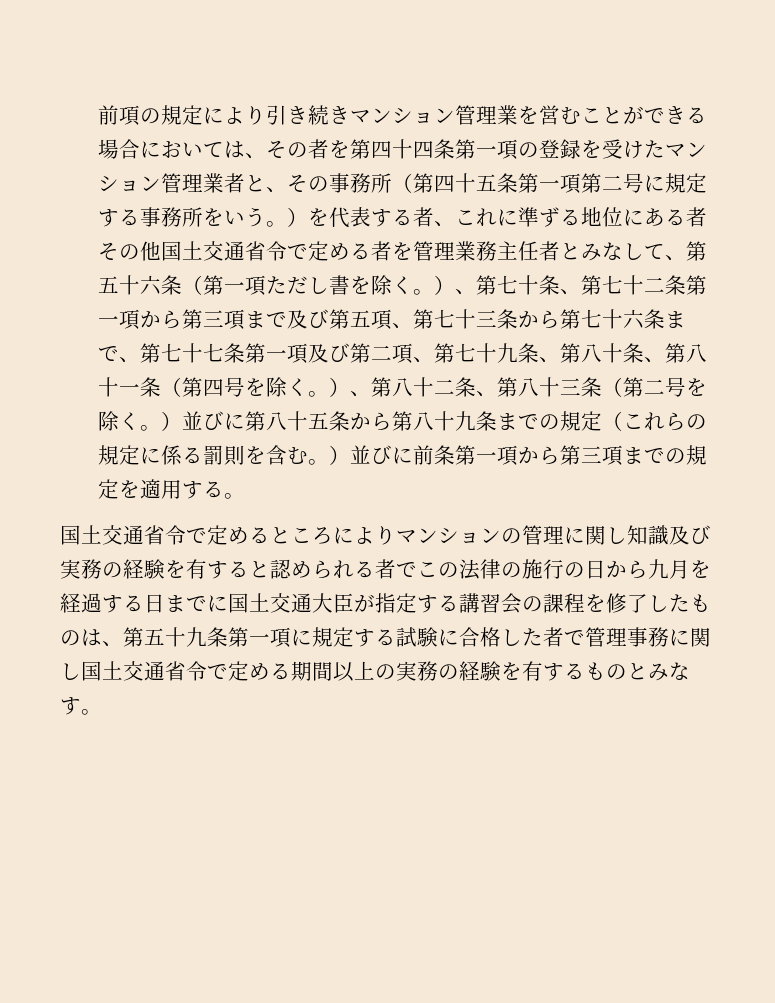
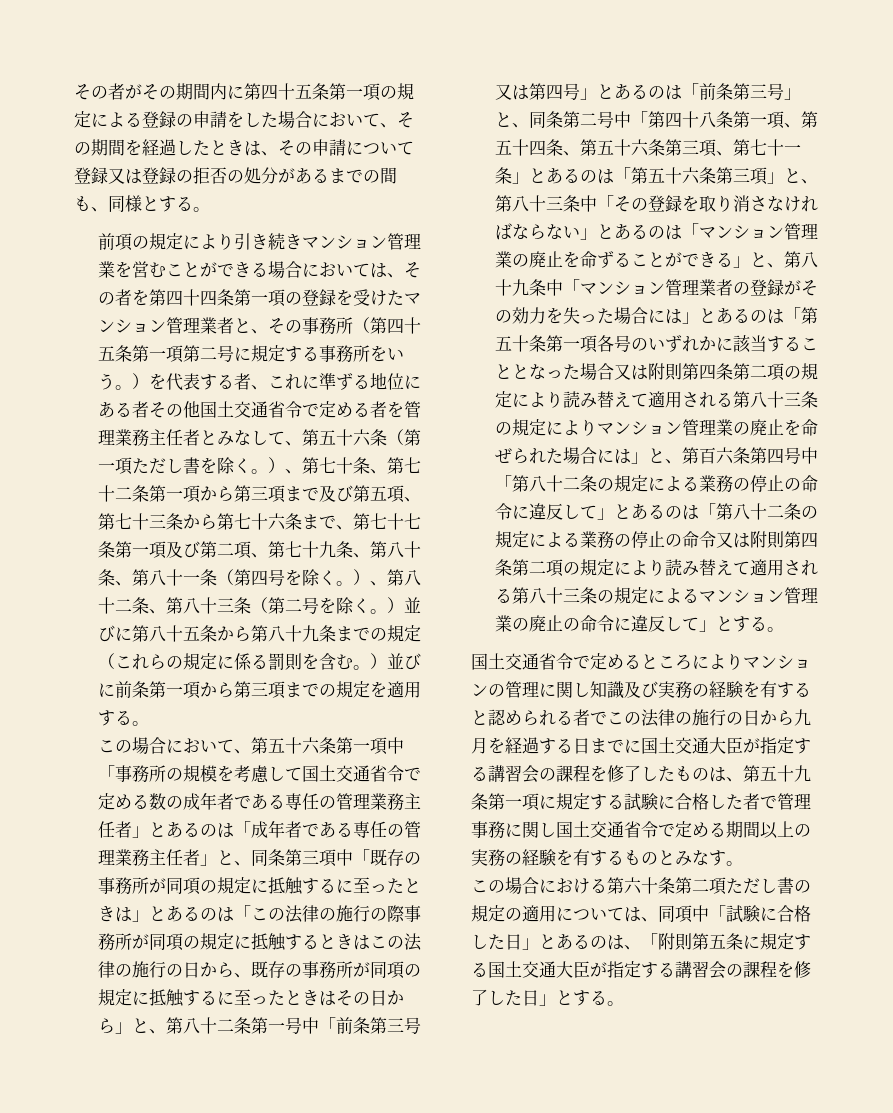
+ その者がその期間内に第四十五条第一項の規定による登録の申請をした場合において、その期間を経過したときは、その申請について登録又は登録の拒否の処分があるまでの間も、同様とする。
+ この場合において、第五十六条第一項中「事務所の規模を考慮して国土交通省令で定める数の成年者である専任の管理業務主任者」とあるのは「成年者である専任の管理業務主任者」と、同条第三項中「既存の事務所が同項の規定に抵触するに至ったときは」とあるのは「この法律の施行の際事務所が同項の規定に抵触するときはこの法律の施行の日から、既存の事務所が同項の規定に抵触するに至ったときはその日から」と、第八十二条第一号中「前条第三号又は第四号」とあるのは「前条第三号」と、同条第二号中「第四十八条第一項、第五十四条、第五十六条第三項、第七十一条」とあるのは「第五十六条第三項」と、第八十三条中「その登録を取り消さなければならない」とあるのは「マンション管理業の廃止を命ずることができる」と、第八十九条中「マンション管理業者の登録がその効力を失った場合には」とあるのは「第五十条第一項各号のいずれかに該当することとなった場合又は附則第四条第二項の規定により読み替えて適用される第八十三条の規定によりマンション管理業の廃止を命ぜられた場合には」と、第百六条第四号中「第八十二条の規定による業務の停止の命令に違反して」とあるのは「第八十二条の規定による業務の停止の命令又は附則第四条第二項の規定により読み替えて適用される第八十三条の規定によるマンション管理業の廃止の命令に違反して」とする。
+ この場合における第六十条第二項ただし書の規定の適用については、同項中「試験に合格した日」とあるのは、「附則第五条に規定する国土交通大臣が指定する講習会の課程を修了した日」とする。

